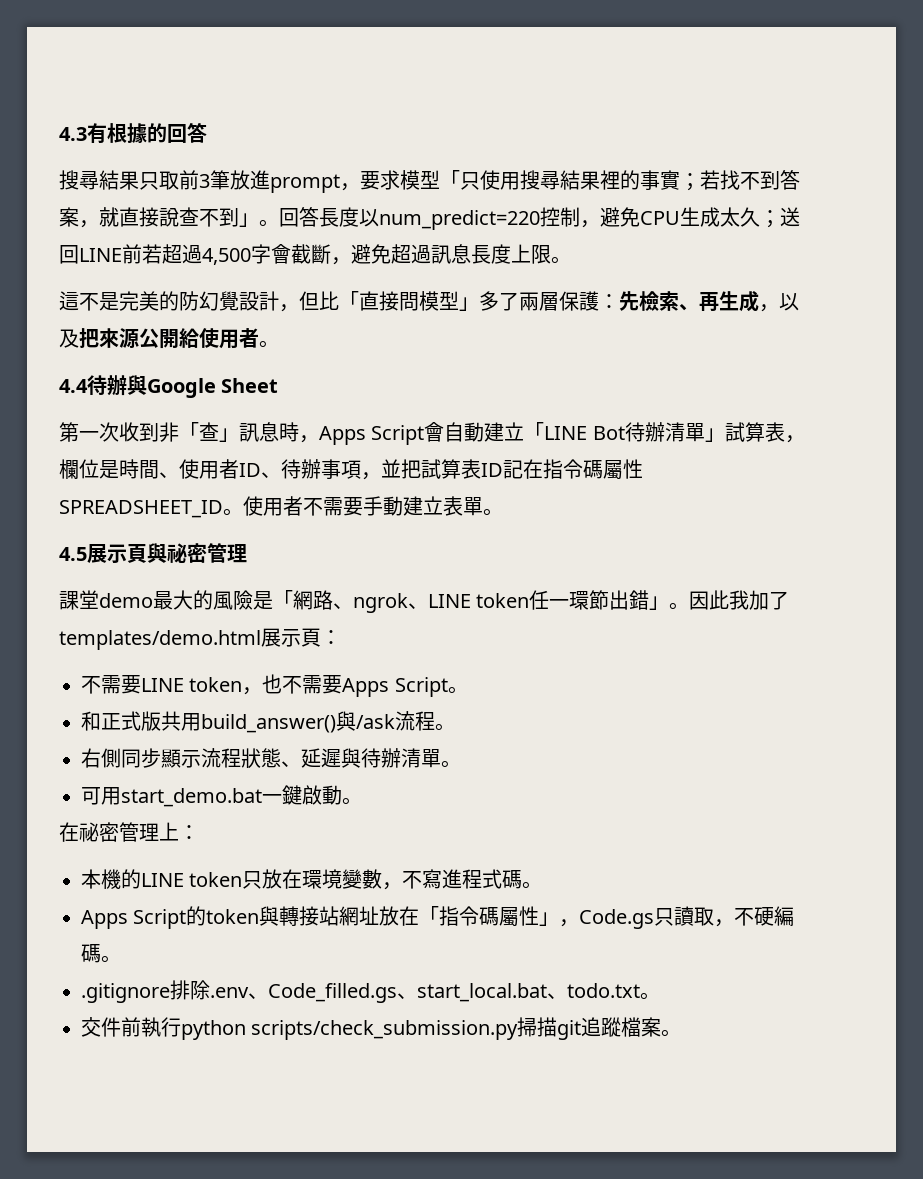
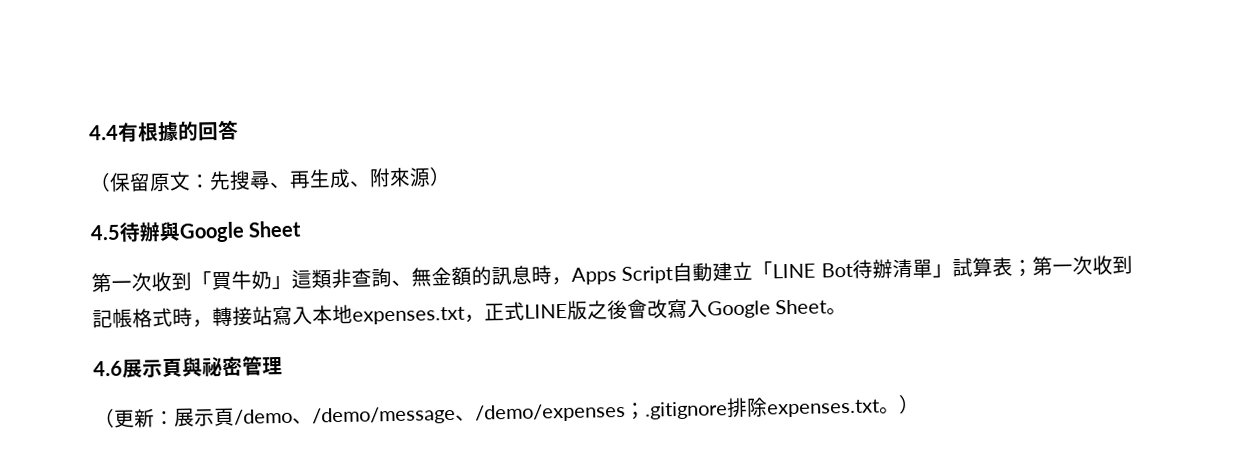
- 4.3有根據的回答
+ 4.4有根據的回答
- 搜尋結果只取前3筆放進prompt，要求模型「只使用搜尋結果裡的事實；若找不到答案，就直接說查不到」。回答長度以num_predict=220控制，避免CPU生成太久；送回LINE前若超過4,500字會截斷，避免超過訊息長度上限。
- 這不是完美的防幻覺設計，但比「直接問模型」多了兩層保護：先檢索、再生成，以及把來源公開給使用者。
- 4.4待辦與Google Sheet
+ （保留原文：先搜尋、再生成、附來源）
+ 4.5待辦與Google Sheet
- 第一次收到非「查」訊息時，Apps Script會自動建立「LINE Bot待辦清單」試算表，欄位是時間、使用者ID、待辦事項，並把試算表ID記在指令碼屬性SPREADSHEET_ID。使用者不需要手動建立表單。
- 4.5展示頁與祕密管理
+ 第一次收到「買牛奶」這類非查詢、無金額的訊息時，Apps Script自動建立「LINE Bot待辦清單」試算表；第一次收到記帳格式時，轉接站寫入本地expenses.txt，正式LINE版之後會改寫入Google Sheet。
+ 4.6展示頁與祕密管理
- 課堂demo最大的風險是「網路、ngrok、LINE token任一環節出錯」。因此我加了templates/demo.html展示頁：
- 不需要LINE token，也不需要Apps Script。
- 和正式版共用build_answer()與/ask流程。
- 右側同步顯示流程狀態、延遲與待辦清單。
- 可用start_demo.bat一鍵啟動。
- 在祕密管理上：
- 本機的LINE token只放在環境變數，不寫進程式碼。
- Apps Script的token與轉接站網址放在「指令碼屬性」，Code.gs只讀取，不硬編碼。
- .gitignore排除.env、Code_filled.gs、start_local.bat、todo.txt。
- 交件前執行python scripts/check_submission.py掃描git追蹤檔案。
+ （更新：展示頁/demo、/demo/message、/demo/expenses；.gitignore排除expenses.txt。）

